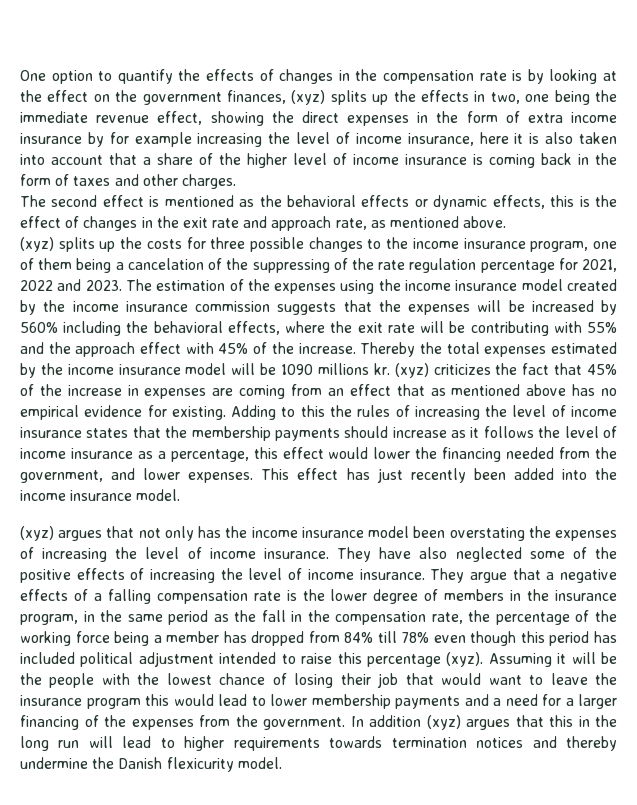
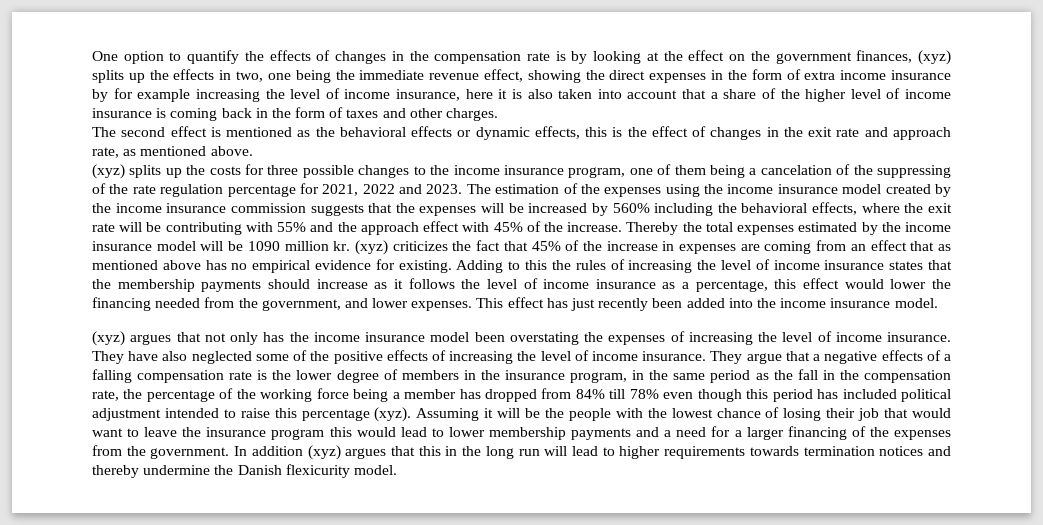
- Thereby the total expenses estimated by the income insurance model will be 1090 millions kr.
+ Thereby the total expenses estimated by the income insurance model will be 1090 million kr.

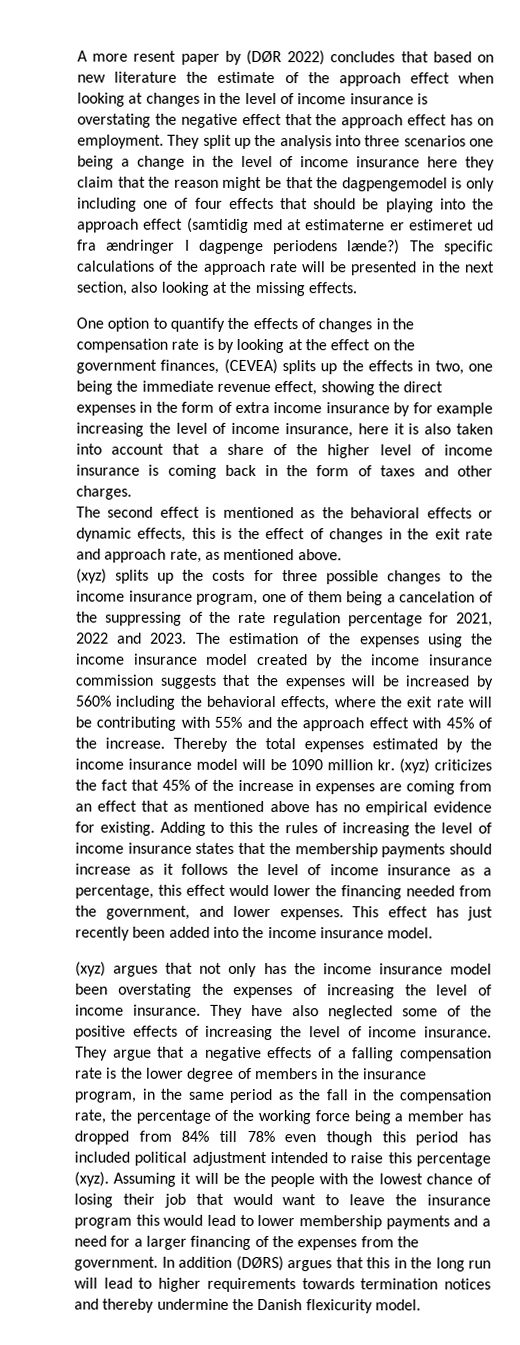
+ A more resent paper by (DØR 2022) concludes that based on new literature the estimate of the approach effect when looking at changes in the level of income insurance is overstating the negative effect that the approach effect has on employment. They split up the analysis into three scenarios one being a change in the level of income insurance here they claim that the reason might be that the dagpengemodel is only including one of four effects that should be playing into the approach effect (samtidig med at estimaterne er estimeret ud fra ændringer I dagpenge periodens lænde?) The specific calculations of the approach rate will be presented in the next section, also looking at the missing effects.
- One option to quantify the effects of changes in the compensation rate is by looking at the effect on the government finances, (xyz) splits up the effects in two, one being the immediate revenue effect, showing the direct expenses in the form of extra income insurance by for example increasing the level of income insurance, here it is also taken into account that a share of the higher level of income insurance is coming back in the form of taxes and other charges.
+ One option to quantify the effects of changes in the compensation rate is by looking at the effect on the government finances, (CEVEA) splits up the effects in two, one being the immediate revenue effect, showing the direct expenses in the form of extra income insurance by for example increasing the level of income insurance, here it is also taken into account that a share of the higher level of income insurance is coming back in the form of taxes and other charges.
- In addition (xyz) argues that this in the long run will lead to higher requirements towards termination notices and thereby undermine the Danish flexicurity model.
+ In addition (DØRS) argues that this in the long run will lead to higher requirements towards termination notices and thereby undermine the Danish flexicurity model.

